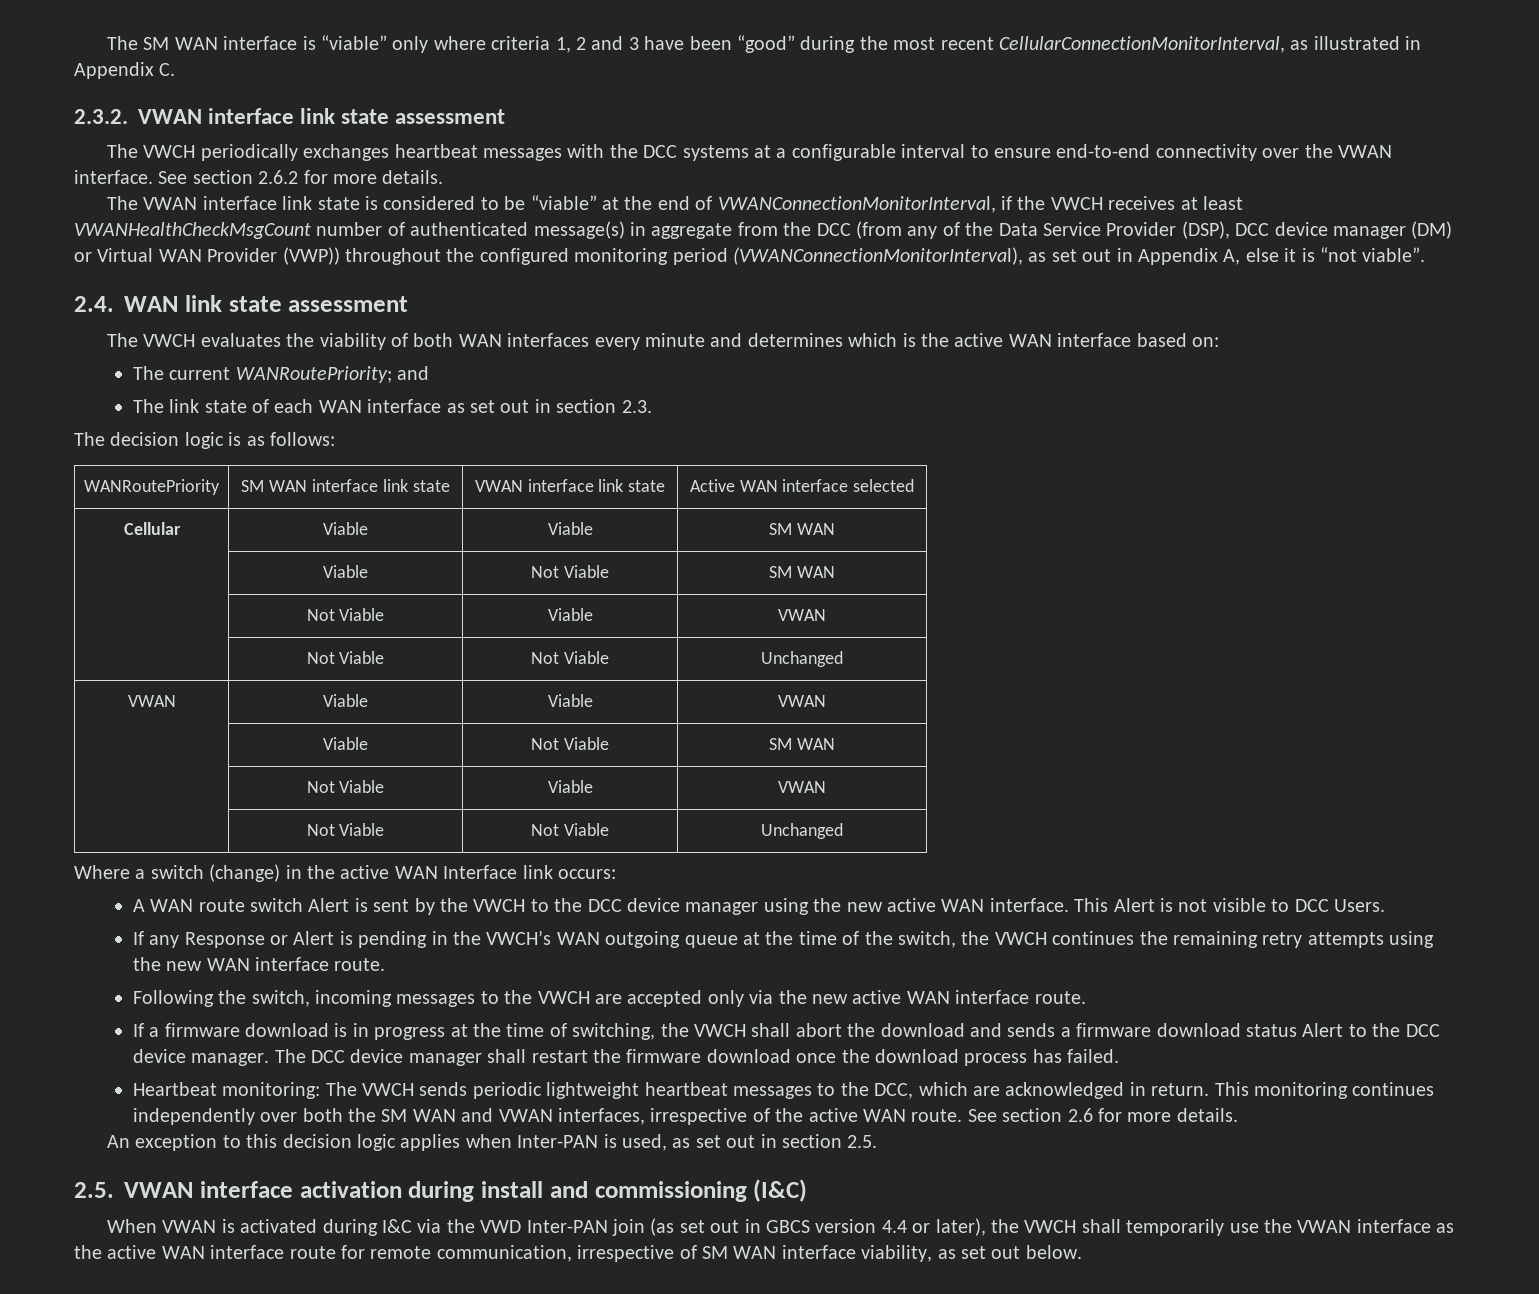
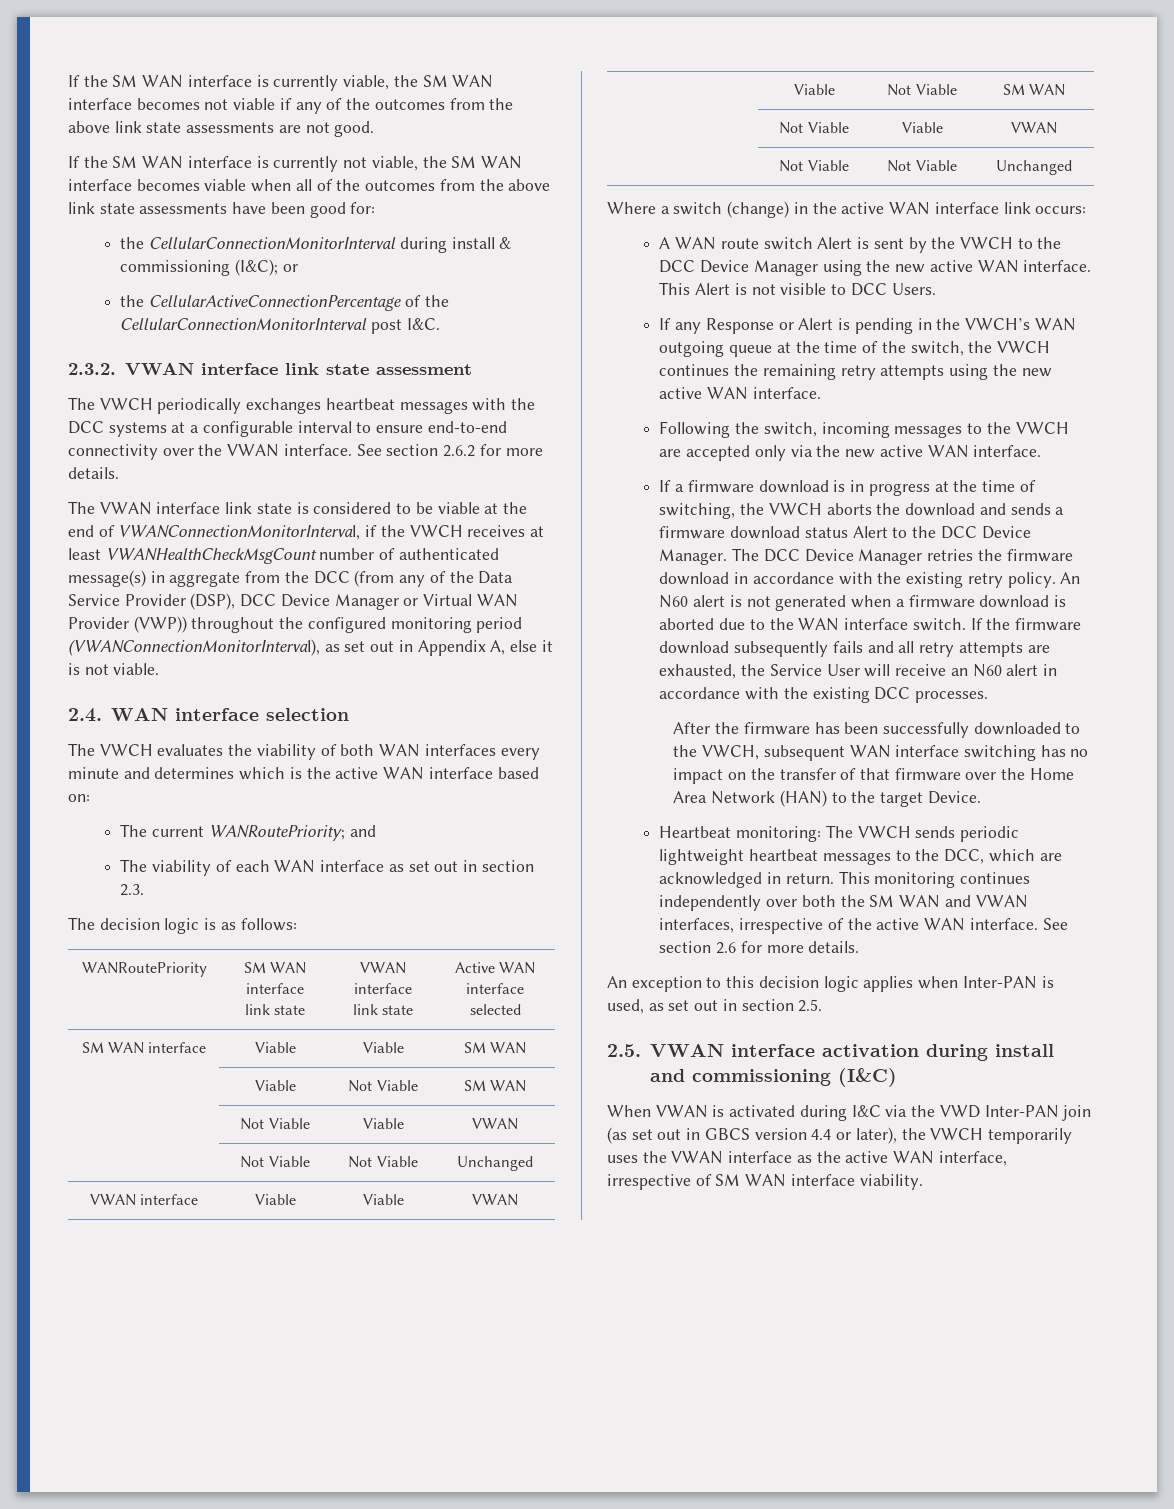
- The SM WAN interface is “viable” only where criteria 1, 2 and 3 have been “good” during the most recent CellularConnectionMonitorInterval, as illustrated in Appendix C.
+ If the SM WAN interface is currently viable, the SM WAN interface becomes not viable if any of the outcomes from the above link state assessments are not good.
+ If the SM WAN interface is currently not viable, the SM WAN interface becomes viable when all of the outcomes from the above link state assessments have been good for:
+ the CellularConnectionMonitorInterval during install & commissioning (I&C); or
+ the CellularActiveConnectionPercentage of the CellularConnectionMonitorInterval post I&C.
- The VWAN interface link state is considered to be “viable” at the end of VWANConnectionMonitorInterval, if the VWCH receives at least VWANHealthCheckMsgCount number of authenticated message(s) in aggregate from the DCC (from any of the Data Service Provider (DSP), DCC device manager (DM) or Virtual WAN Provider (VWP)) throughout the configured monitoring period (VWANConnectionMonitorInterval), as set out in Appendix A, else it is “not viable”.
+ The VWAN interface link state is considered to be viable at the end of VWANConnectionMonitorInterval, if the VWCH receives at least VWANHealthCheckMsgCount number of authenticated message(s) in aggregate from the DCC (from any of the Data Service Provider (DSP), DCC Device Manager or Virtual WAN Provider (VWP)) throughout the configured monitoring period (VWANConnectionMonitorInterval), as set out in Appendix A, else it is not viable.
- 2.4. WAN link state assessment
+ 2.4. WAN interface selection
- The link state of each WAN interface as set out in section 2.3.
+ The viability of each WAN interface as set out in section 2.3.
- Cellular | Viable | Viable | SM WAN
+ SM WAN interface | Viable | Viable | SM WAN
- VWAN | Viable | Viable | VWAN
+ VWAN interface | Viable | Viable | VWAN
- Where a switch (change) in the active WAN Interface link occurs:
+ Where a switch (change) in the active WAN interface link occurs:
- A WAN route switch Alert is sent by the VWCH to the DCC device manager using the new active WAN interface.
+ A WAN route switch Alert is sent by the VWCH to the DCC Device Manager using the new active WAN interface.
- If any Response or Alert is pending in the VWCH’s WAN outgoing queue at the time of the switch, the VWCH continues the remaining retry attempts using the new WAN interface route.
+ If any Response or Alert is pending in the VWCH’s WAN outgoing queue at the time of the switch, the VWCH continues the remaining retry attempts using the new active WAN interface.
- Following the switch, incoming messages to the VWCH are accepted only via the new active WAN interface route.
+ Following the switch, incoming messages to the VWCH are accepted only via the new active WAN interface.
- If a firmware download is in progress at the time of switching, the VWCH shall abort the download and sends a firmware download status Alert to the DCC device manager. The DCC device manager shall restart the firmware download once the download process has failed.
+ If a firmware download is in progress at the time of switching, the VWCH aborts the download and sends a firmware download status Alert to the DCC Device Manager. The DCC Device Manager retries the firmware download in accordance with the existing retry policy. An N60 alert is not generated when a firmware download is aborted due to the WAN interface switch. If the firmware download subsequently fails and all retry attempts are exhausted, the Service User will receive an N60 alert in accordance with the existing DCC processes.
+ After the firmware has been successfully downloaded to the VWCH, subsequent WAN interface switching has no impact on the transfer of that firmware over the Home Area Network (HAN) to the target Device.
- This monitoring continues independently over both the SM WAN and VWAN interfaces, irrespective of the active WAN route.
+ This monitoring continues independently over both the SM WAN and VWAN interfaces, irrespective of the active WAN interface.
- When VWAN is activated during I&C via the VWD Inter-PAN join (as set out in GBCS version 4.4 or later), the VWCH shall temporarily use the VWAN interface as the active WAN interface route for remote communication, irrespective of SM WAN interface viability, as set out below.
+ When VWAN is activated during I&C via the VWD Inter-PAN join (as set out in GBCS version 4.4 or later), the VWCH temporarily uses the VWAN interface as the active WAN interface, irrespective of SM WAN interface viability.

